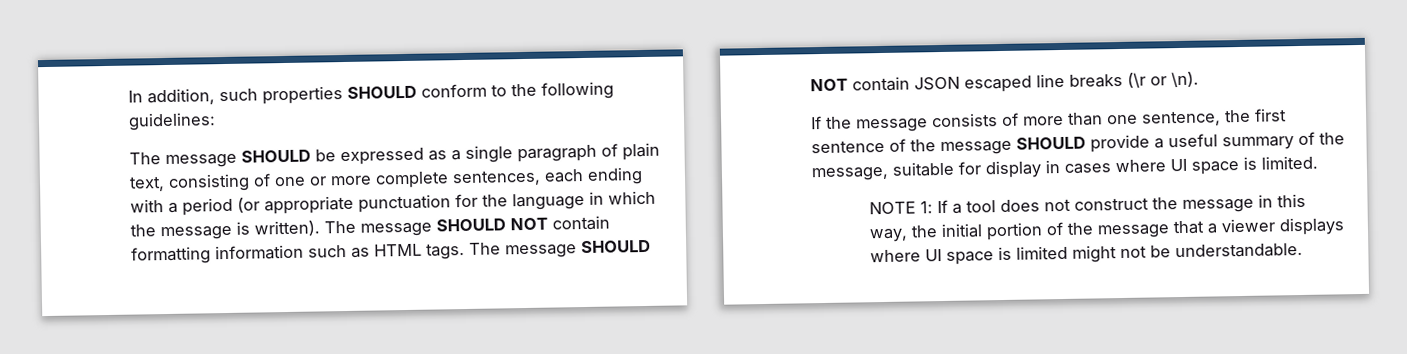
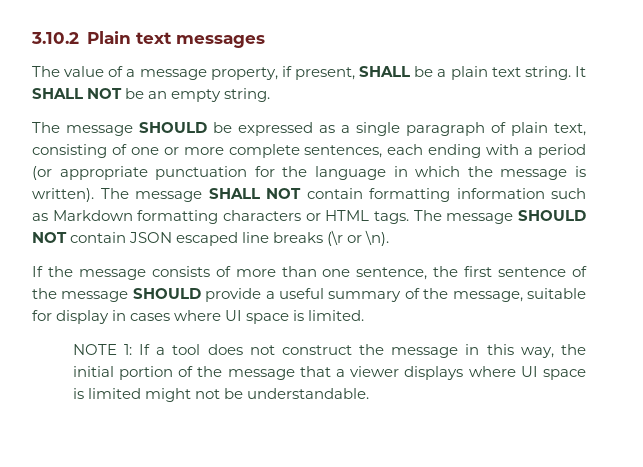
- In addition, such properties SHOULD conform to the following guidelines:
+ 3.10.2 Plain text messages
+ The value of a message property, if present, SHALL be a plain text string. It SHALL NOT be an empty string.
- The message SHOULD NOT contain formatting information such as HTML tags.
+ The message SHALL NOT contain formatting information such as Markdown formatting characters or HTML tags.

